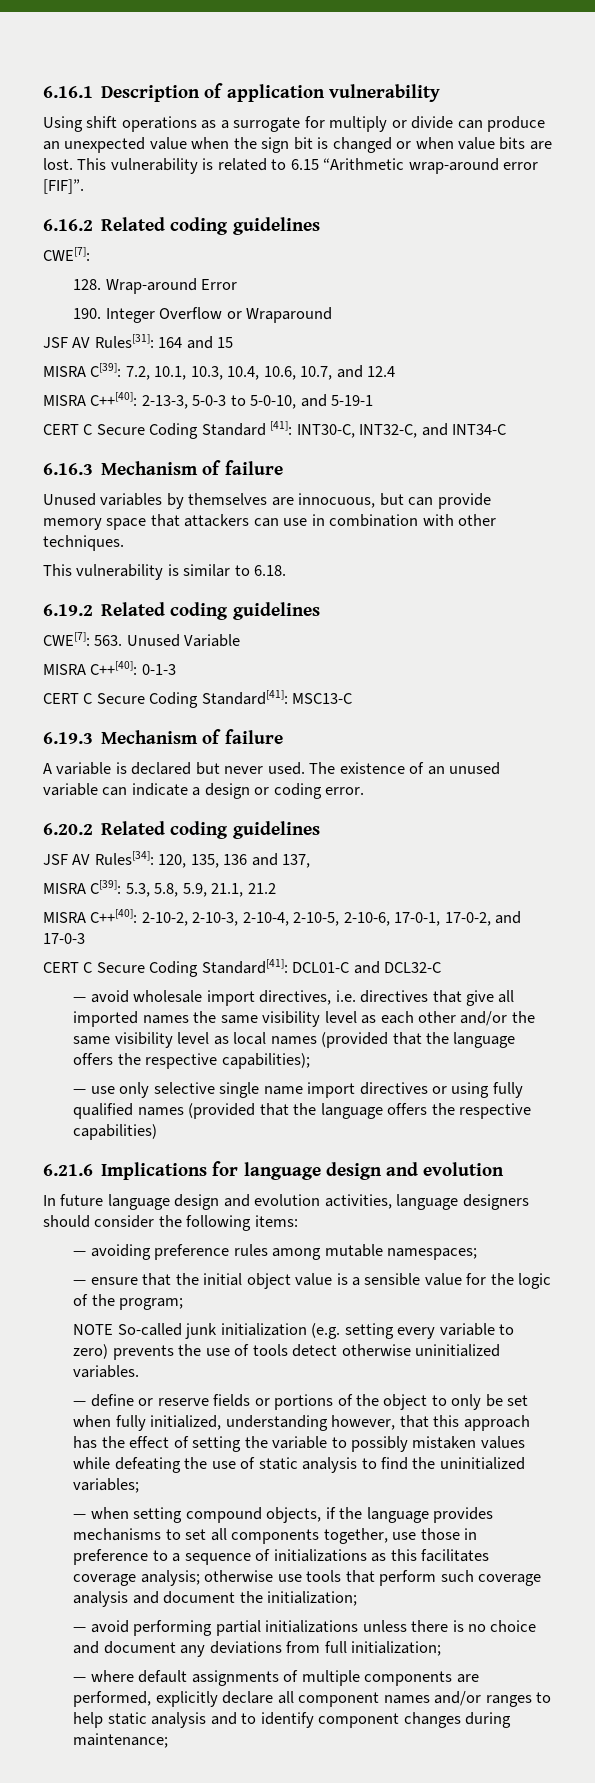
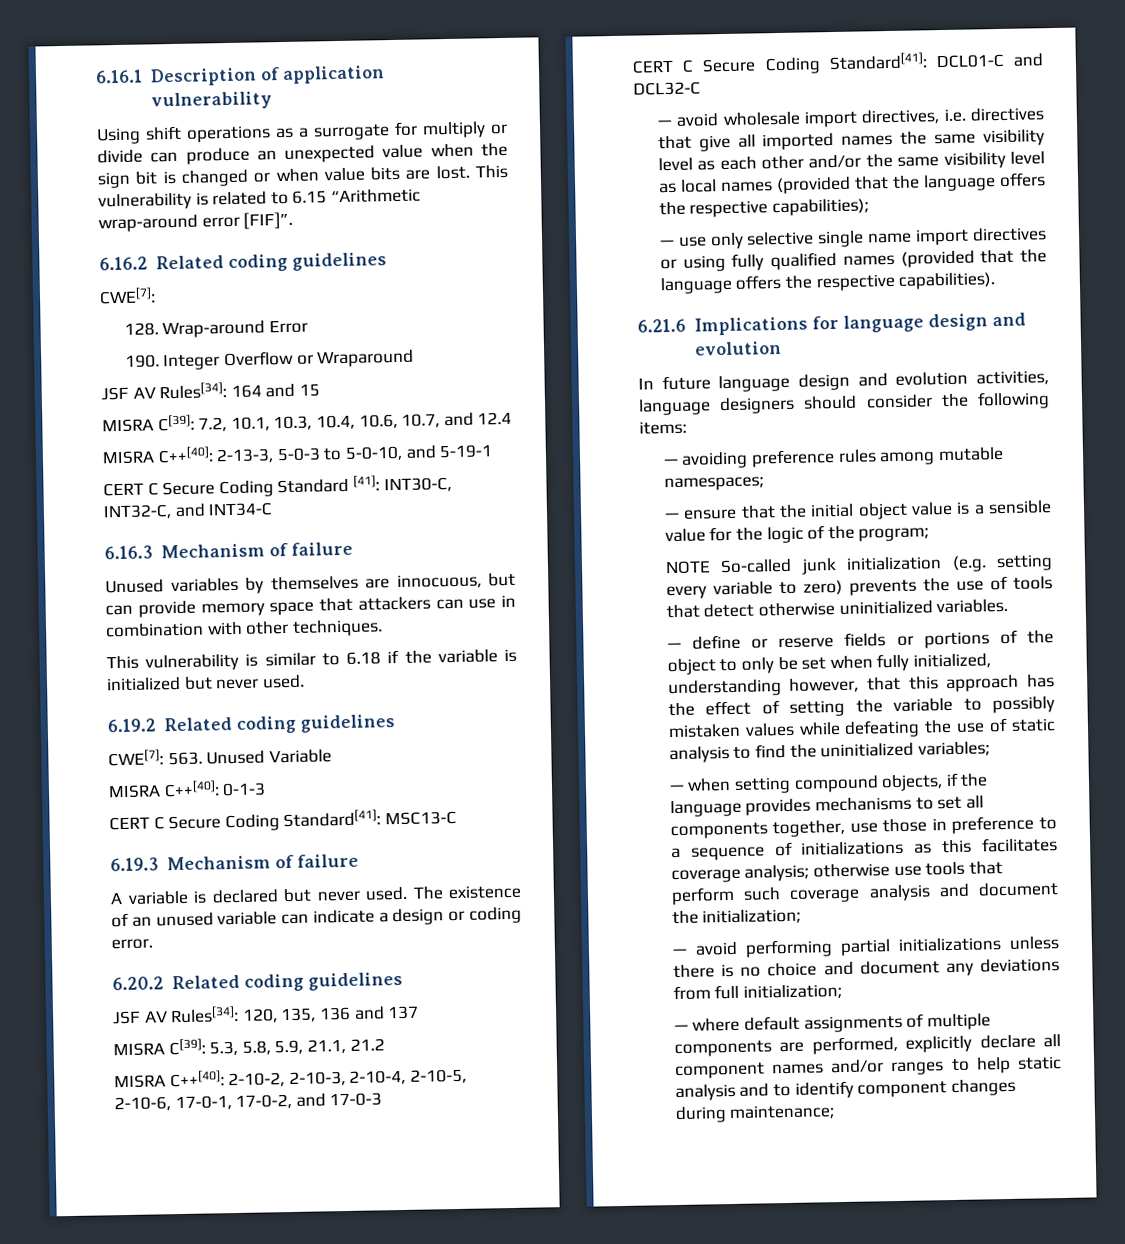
- JSF AV Rules[31]: 164 and 15
+ JSF AV Rules[34]: 164 and 15
- This vulnerability is similar to 6.18.
+ This vulnerability is similar to 6.18 if the variable is initialized but never used.
- JSF AV Rules[34]: 120, 135, 136 and 137,
+ JSF AV Rules[34]: 120, 135, 136 and 137
- — use only selective single name import directives or using fully qualified names (provided that the language offers the respective capabilities)
+ — use only selective single name import directives or using fully qualified names (provided that the language offers the respective capabilities).
- NOTE So-called junk initialization (e.g. setting every variable to zero) prevents the use of tools detect otherwise uninitialized variables.
+ NOTE So-called junk initialization (e.g. setting every variable to zero) prevents the use of tools that detect otherwise uninitialized variables.

